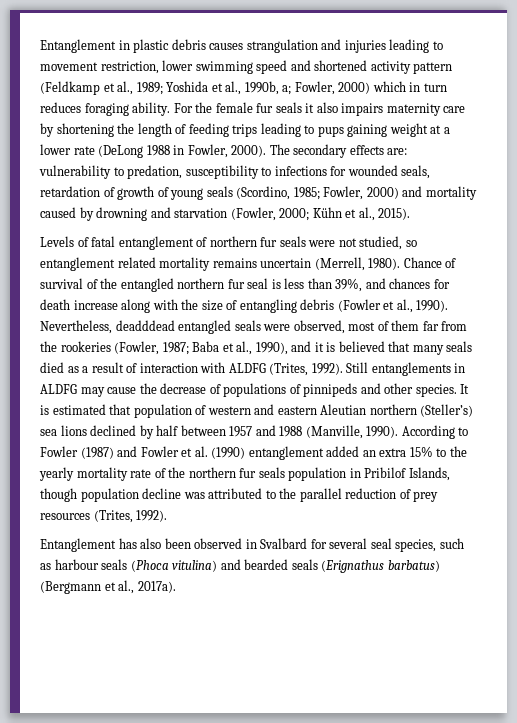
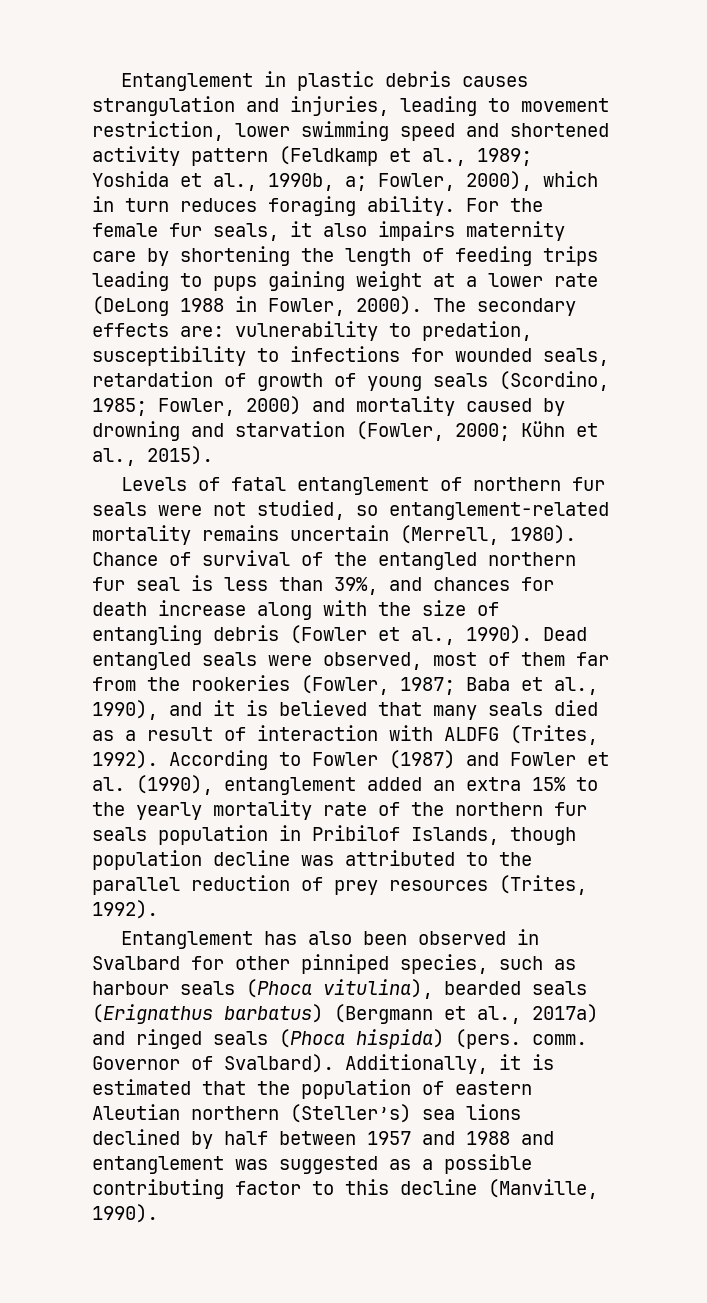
- Entanglement in plastic debris causes strangulation and injuries leading to movement restriction, lower swimming speed and shortened activity pattern (Feldkamp et al., 1989; Yoshida et al., 1990b, a; Fowler, 2000) which in turn reduces foraging ability.
+ Entanglement in plastic debris causes strangulation and injuries, leading to movement restriction, lower swimming speed and shortened activity pattern (Feldkamp et al., 1989; Yoshida et al., 1990b, a; Fowler, 2000), which in turn reduces foraging ability.
- For the female fur seals it also impairs maternity care by shortening the length of feeding trips leading to pups gaining weight at a lower rate (DeLong 1988 in Fowler, 2000).
+ For the female fur seals, it also impairs maternity care by shortening the length of feeding trips leading to pups gaining weight at a lower rate (DeLong 1988 in Fowler, 2000).
- Levels of fatal entanglement of northern fur seals were not studied, so entanglement related mortality remains uncertain (Merrell, 1980).
+ Levels of fatal entanglement of northern fur seals were not studied, so entanglement-related mortality remains uncertain (Merrell, 1980).
- Nevertheless, deadddead entangled seals were observed, most of them far from the rookeries (Fowler, 1987; Baba et al., 1990), and it is believed that many seals died as a result of interaction with ALDFG (Trites, 1992).
+ Dead entangled seals were observed, most of them far from the rookeries (Fowler, 1987; Baba et al., 1990), and it is believed that many seals died as a result of interaction with ALDFG (Trites, 1992).
- Still entanglements in ALDFG may cause the decrease of populations of pinnipeds and other species. It is estimated that population of western and eastern Aleutian northern (Steller’s) sea lions declined by half between 1957 and 1988 (Manville, 1990).
- According to Fowler (1987) and Fowler et al. (1990) entanglement added an extra 15% to the yearly mortality rate of the northern fur seals population in Pribilof Islands, though population decline was attributed to the parallel reduction of prey resources (Trites, 1992).
+ According to Fowler (1987) and Fowler et al. (1990), entanglement added an extra 15% to the yearly mortality rate of the northern fur seals population in Pribilof Islands, though population decline was attributed to the parallel reduction of prey resources (Trites, 1992).
- Entanglement has also been observed in Svalbard for several seal species, such as harbour seals (Phoca vitulina) and bearded seals (Erignathus barbatus) (Bergmann et al., 2017a).
+ Entanglement has also been observed in Svalbard for other pinniped species, such as harbour seals (Phoca vitulina), bearded seals (Erignathus barbatus) (Bergmann et al., 2017a) and ringed seals (Phoca hispida) (pers. comm. Governor of Svalbard). Additionally, it is estimated that the population of eastern Aleutian northern (Steller’s) sea lions declined by half between 1957 and 1988 and entanglement was suggested as a possible contributing factor to this decline (Manville, 1990).

